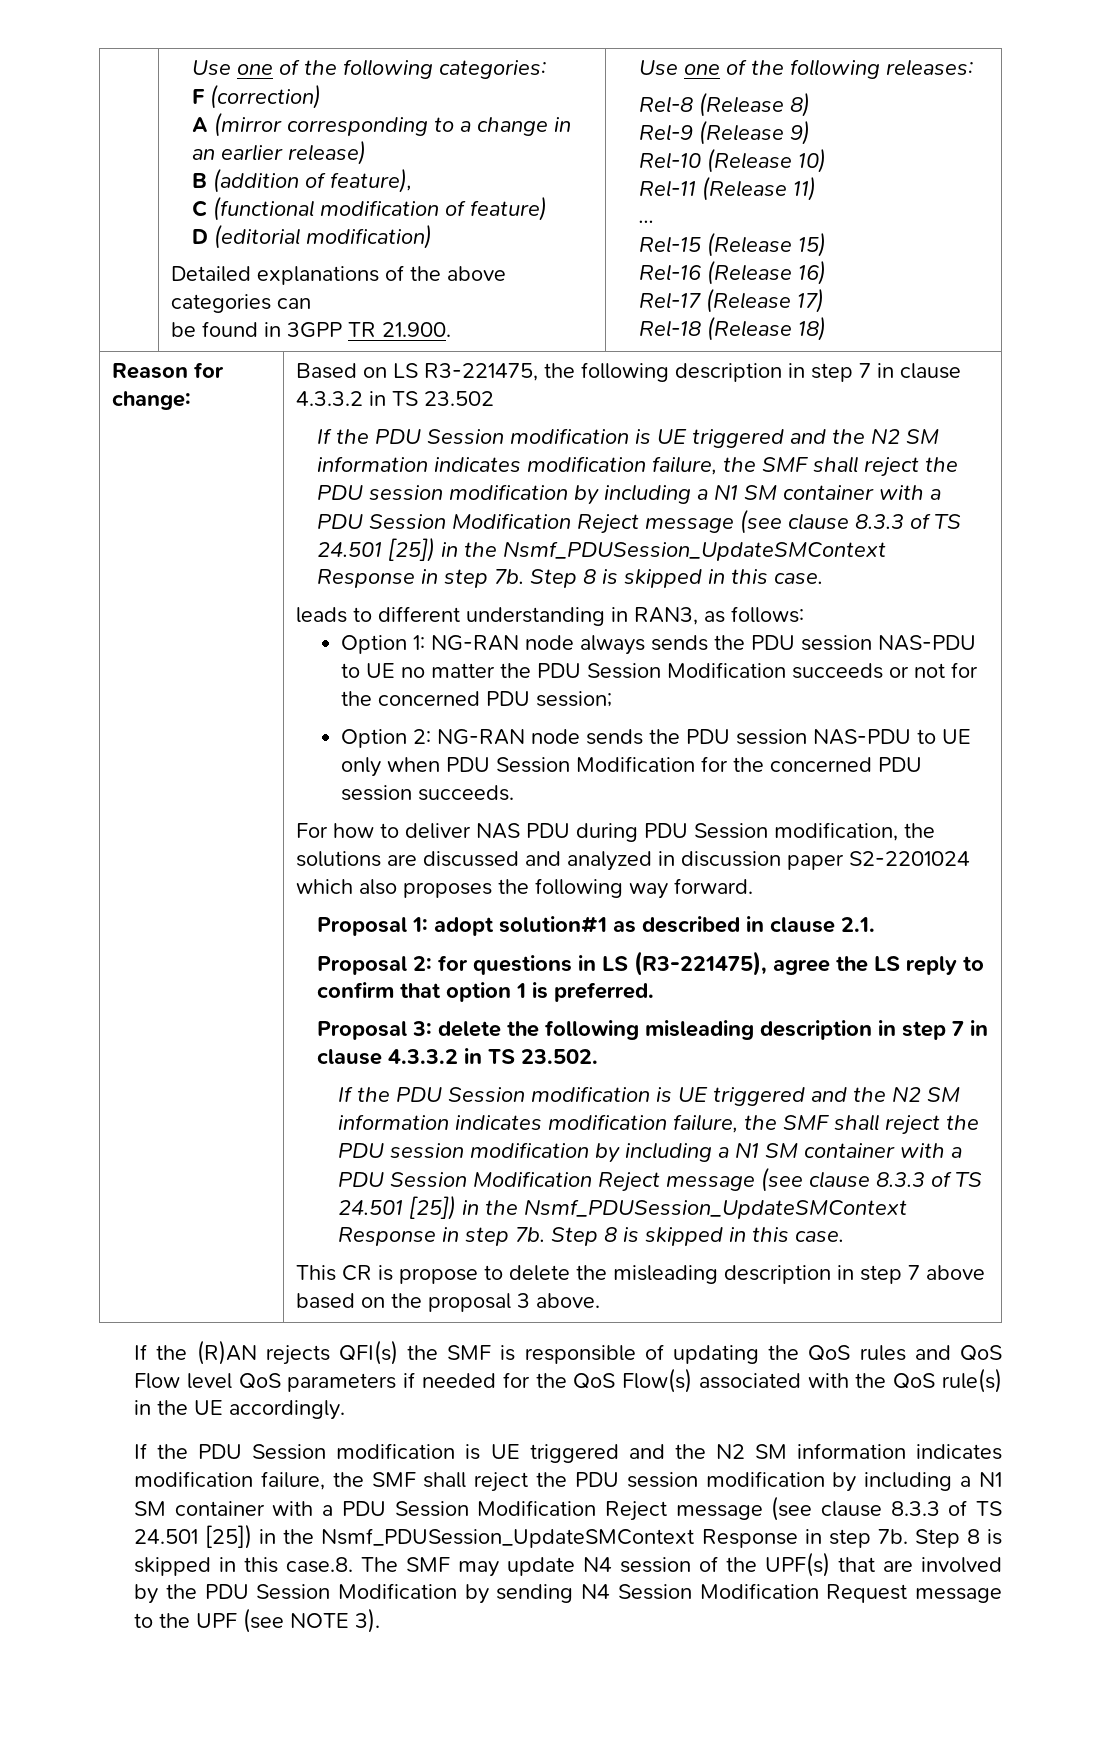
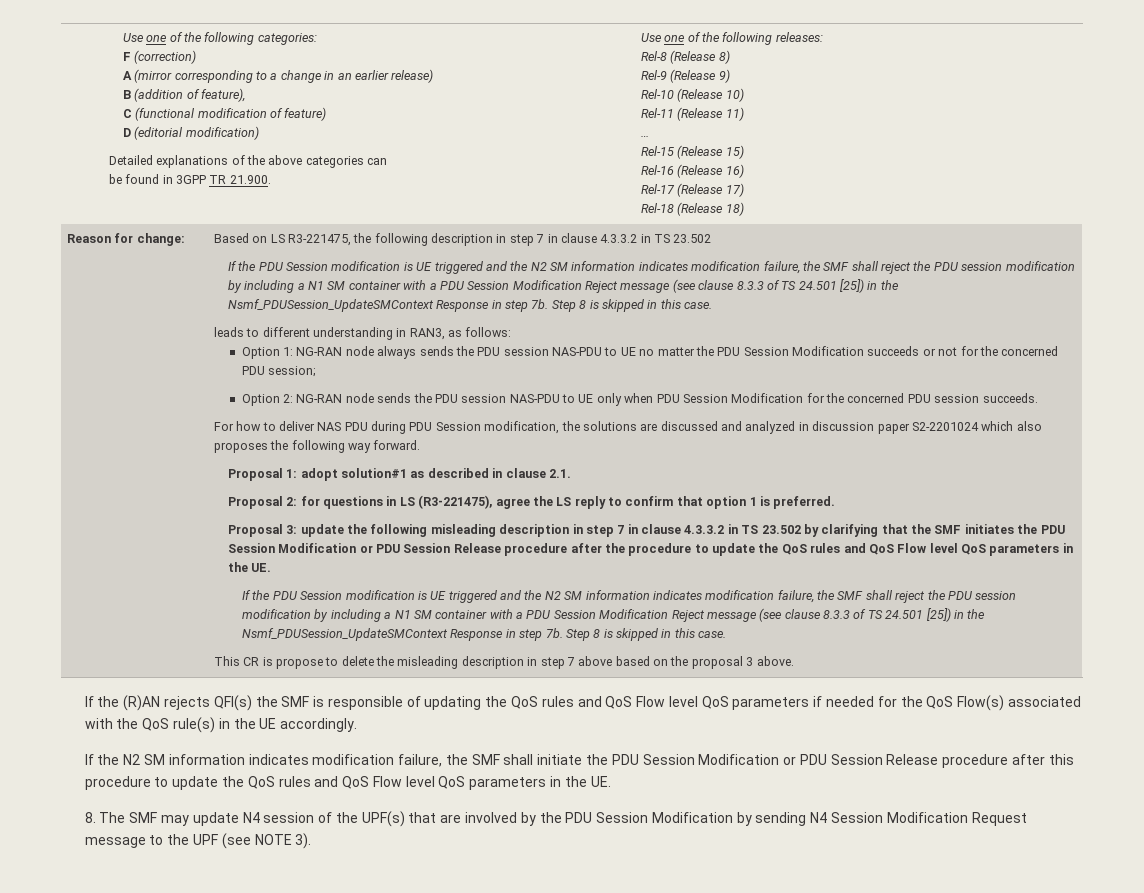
- Proposal 3: delete the following misleading description in step 7 in clause 4.3.3.2 in TS 23.502.
+ Proposal 3: update the following misleading description in step 7 in clause 4.3.3.2 in TS 23.502 by clarifying that the SMF initiates the PDU Session Modification or PDU Session Release procedure after the procedure to update the QoS rules and QoS Flow level QoS parameters in the UE.
- If the PDU Session modification is UE triggered and the N2 SM information indicates modification failure, the SMF shall reject the PDU session modification by including a N1 SM container with a PDU Session Modification Reject message (see clause 8.3.3 of TS 24.501 [25]) in the Nsmf_PDUSession_UpdateSMContext Response in step 7b. Step 8 is skipped in this case.8. The SMF may update N4 session of the UPF(s) that are involved by the PDU Session Modification by sending N4 Session Modification Request message to the UPF (see NOTE 3).
+ If the N2 SM information indicates modification failure, the SMF shall initiate the PDU Session Modification or PDU Session Release procedure after this procedure to update the QoS rules and QoS Flow level QoS parameters in the UE.
+ 8. The SMF may update N4 session of the UPF(s) that are involved by the PDU Session Modification by sending N4 Session Modification Request message to the UPF (see NOTE 3).

